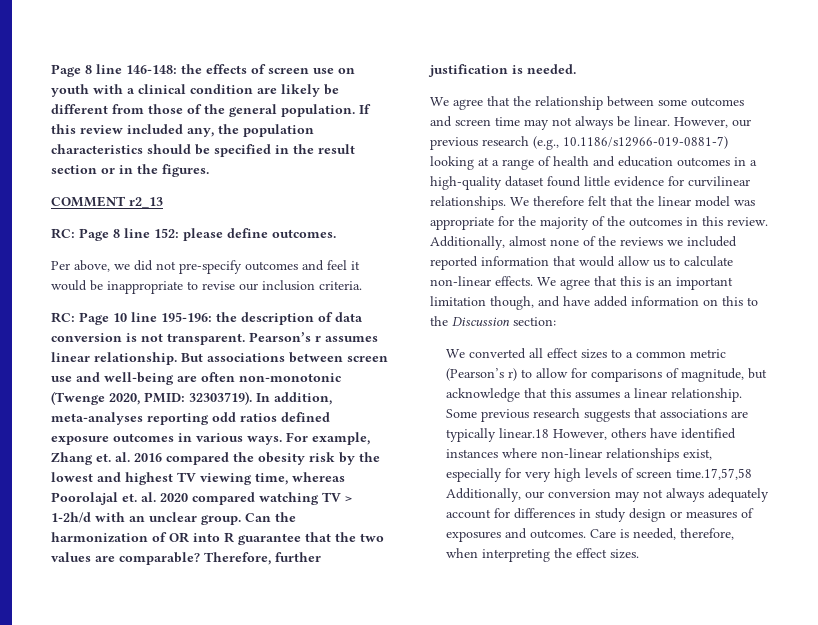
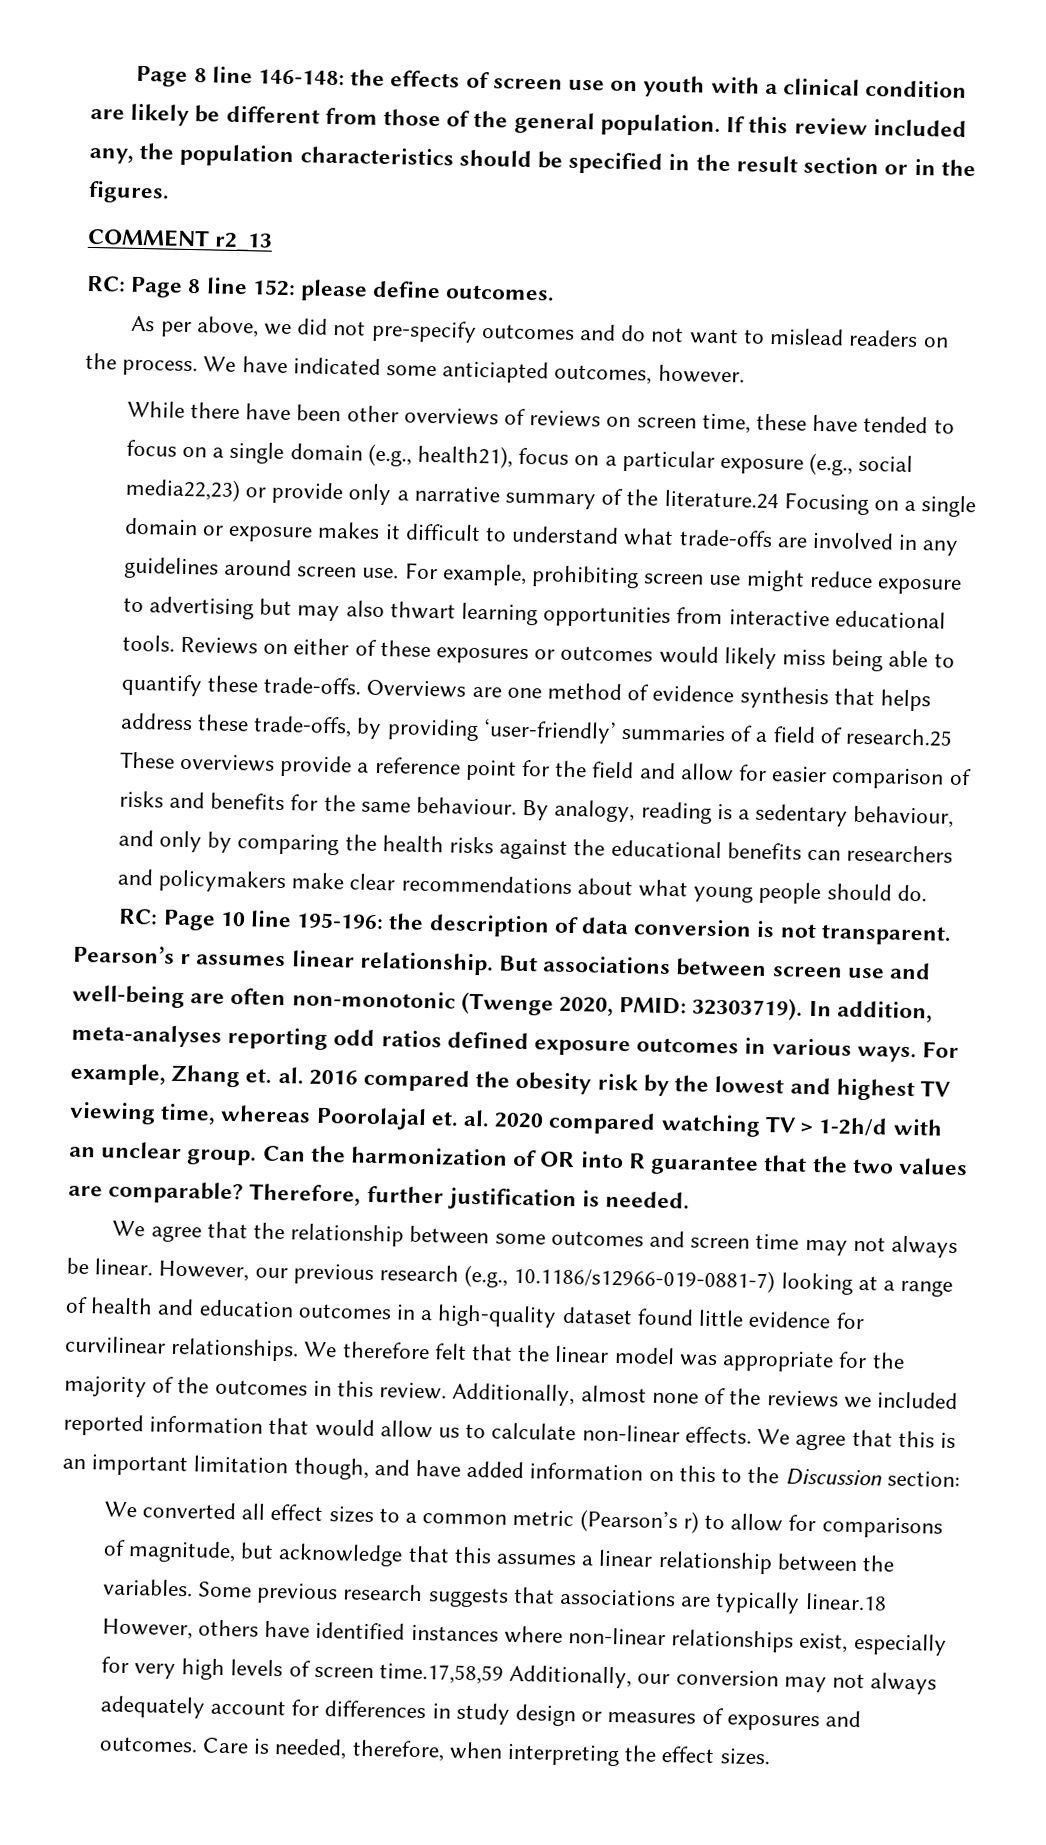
- Per above, we did not pre-specify outcomes and feel it would be inappropriate to revise our inclusion criteria.
+ As per above, we did not pre-specify outcomes and do not want to mislead readers on the process. We have indicated some anticiapted outcomes, however.
+ While there have been other overviews of reviews on screen time, these have tended to focus on a single domain (e.g., health21), focus on a particular exposure (e.g., social media22,23) or provide only a narrative summary of the literature.24 Focusing on a single domain or exposure makes it difficult to understand what trade-offs are involved in any guidelines around screen use. For example, prohibiting screen use might reduce exposure to advertising but may also thwart learning opportunities from interactive educational tools. Reviews on either of these exposures or outcomes would likely miss being able to quantify these trade-offs. Overviews are one method of evidence synthesis that helps address these trade-offs, by providing ‘user-friendly’ summaries of a field of research.25 These overviews provide a reference point for the field and allow for easier comparison of risks and benefits for the same behaviour. By analogy, reading is a sedentary behaviour, and only by comparing the health risks against the educational benefits can researchers and policymakers make clear recommendations about what young people should do.
- We converted all effect sizes to a common metric (Pearson’s r) to allow for comparisons of magnitude, but acknowledge that this assumes a linear relationship.
+ We converted all effect sizes to a common metric (Pearson’s r) to allow for comparisons of magnitude, but acknowledge that this assumes a linear relationship between the variables.
- Some previous research suggests that associations are typically linear.18 However, others have identified instances where non-linear relationships exist, especially for very high levels of screen time.17,57,58 Additionally, our conversion may not always adequately account for differences in study design or measures of exposures and outcomes.
+ Some previous research suggests that associations are typically linear.18 However, others have identified instances where non-linear relationships exist, especially for very high levels of screen time.17,58,59 Additionally, our conversion may not always adequately account for differences in study design or measures of exposures and outcomes.

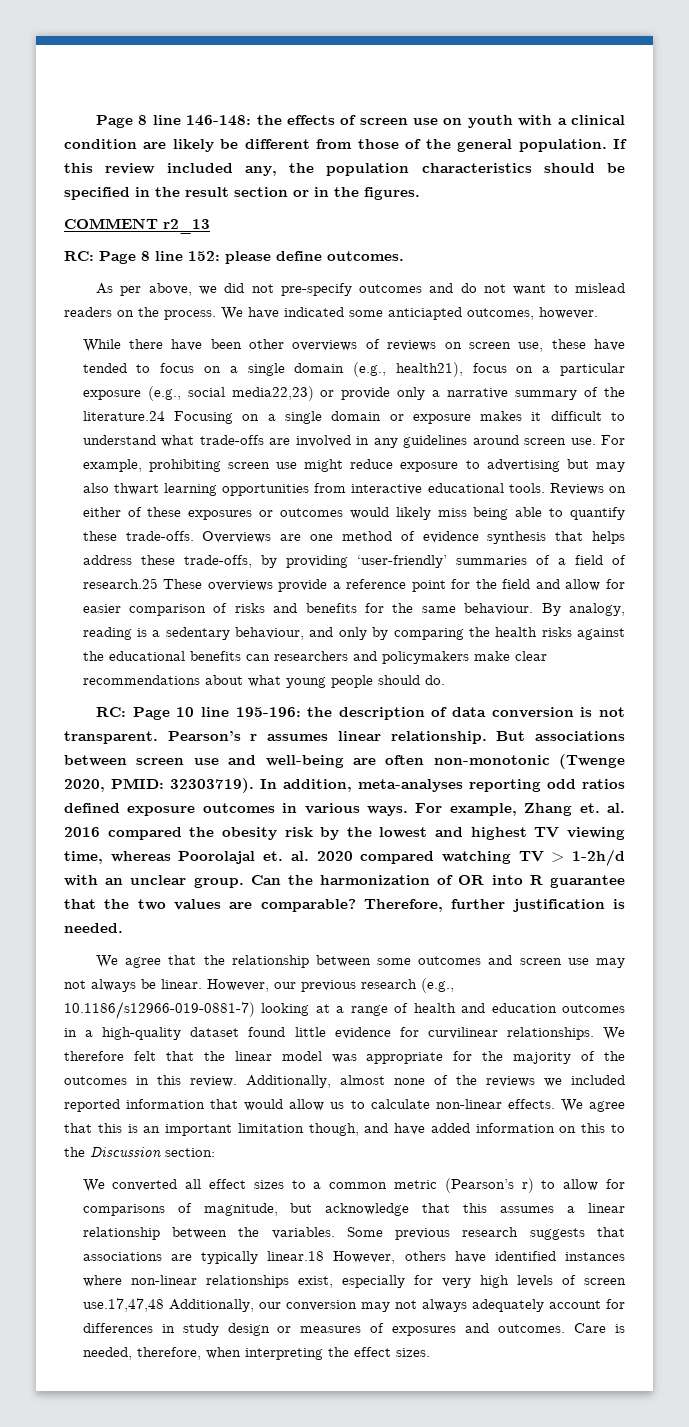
- While there have been other overviews of reviews on screen time, these have tended to focus on a single domain (e.g., health21), focus on a particular exposure (e.g., social media22,23) or provide only a narrative summary of the literature.24 Focusing on a single domain or exposure makes it difficult to understand what trade-offs are involved in any guidelines around screen use.
+ While there have been other overviews of reviews on screen use, these have tended to focus on a single domain (e.g., health21), focus on a particular exposure (e.g., social media22,23) or provide only a narrative summary of the literature.24 Focusing on a single domain or exposure makes it difficult to understand what trade-offs are involved in any guidelines around screen use.
- We agree that the relationship between some outcomes and screen time may not always be linear.
+ We agree that the relationship between some outcomes and screen use may not always be linear.
- Some previous research suggests that associations are typically linear.18 However, others have identified instances where non-linear relationships exist, especially for very high levels of screen time.17,58,59 Additionally, our conversion may not always adequately account for differences in study design or measures of exposures and outcomes.
+ Some previous research suggests that associations are typically linear.18 However, others have identified instances where non-linear relationships exist, especially for very high levels of screen use.17,47,48 Additionally, our conversion may not always adequately account for differences in study design or measures of exposures and outcomes.

